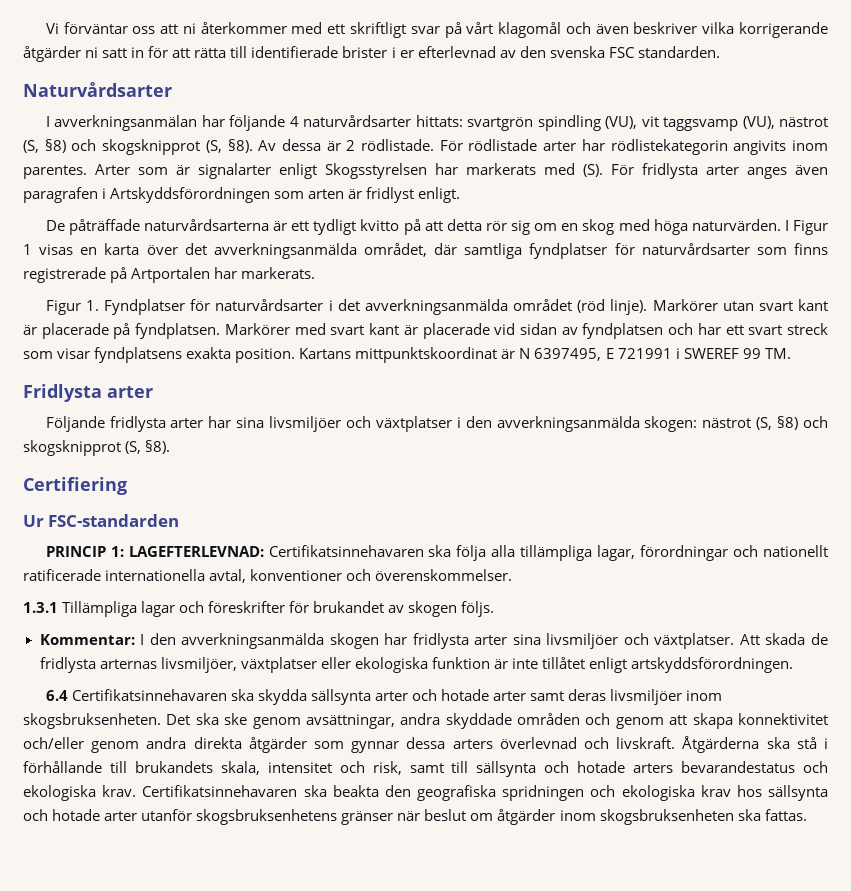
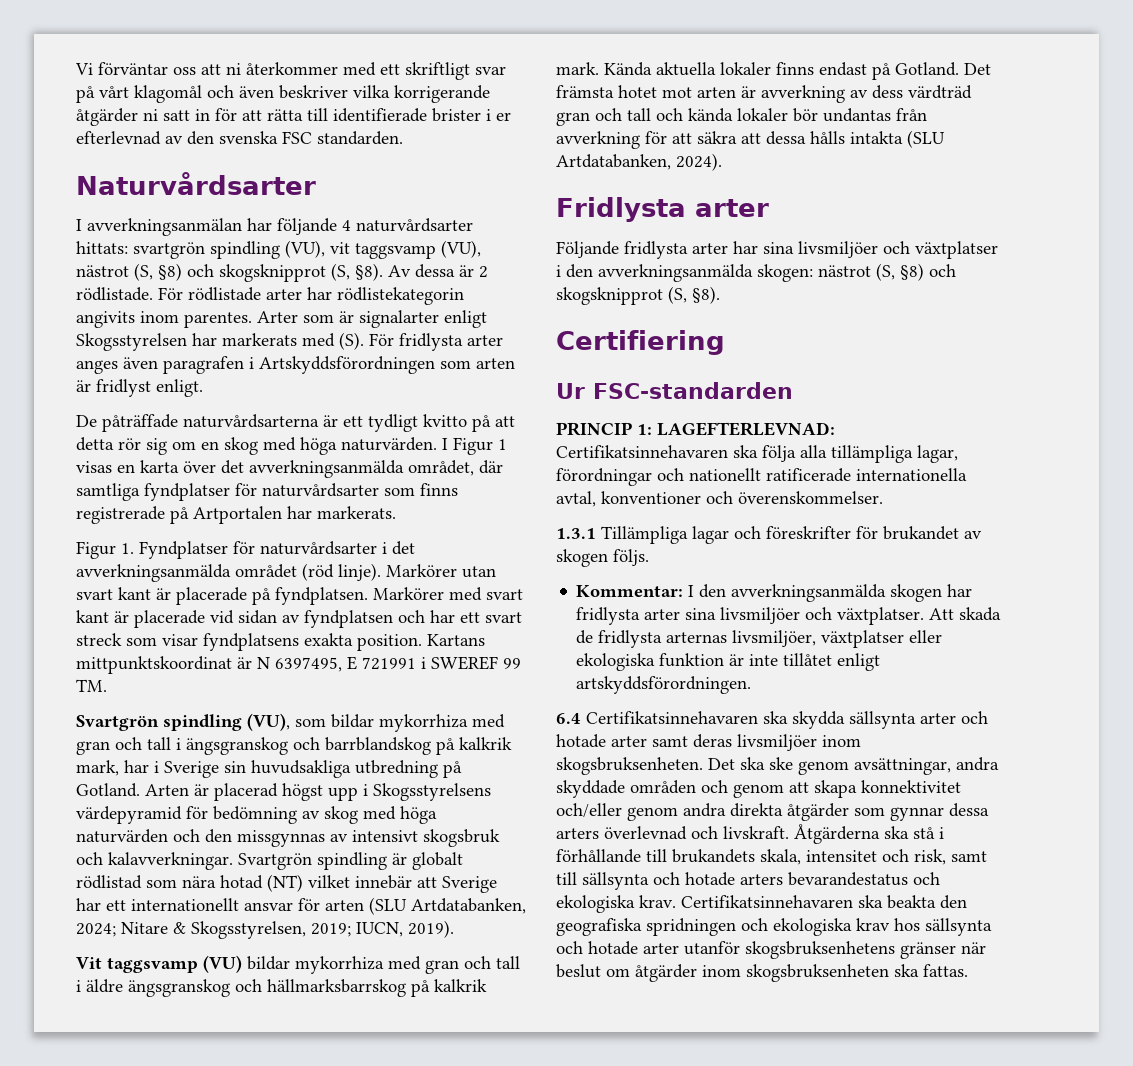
+ Svartgrön spindling (VU), som bildar mykorrhiza med gran och tall i ängsgranskog och barrblandskog på kalkrik mark, har i Sverige sin huvudsakliga utbredning på Gotland. Arten är placerad högst upp i Skogsstyrelsens värdepyramid för bedömning av skog med höga naturvärden och den missgynnas av intensivt skogsbruk och kalavverkningar. Svartgrön spindling är globalt rödlistad som nära hotad (NT) vilket innebär att Sverige har ett internationellt ansvar för arten (SLU Artdatabanken, 2024; Nitare & Skogsstyrelsen, 2019; IUCN, 2019).
+ Vit taggsvamp (VU) bildar mykorrhiza med gran och tall i äldre ängsgranskog och hällmarksbarrskog på kalkrik mark. Kända aktuella lokaler finns endast på Gotland. Det främsta hotet mot arten är avverkning av dess värdträd gran och tall och kända lokaler bör undantas från avverkning för att säkra att dessa hålls intakta (SLU Artdatabanken, 2024).

